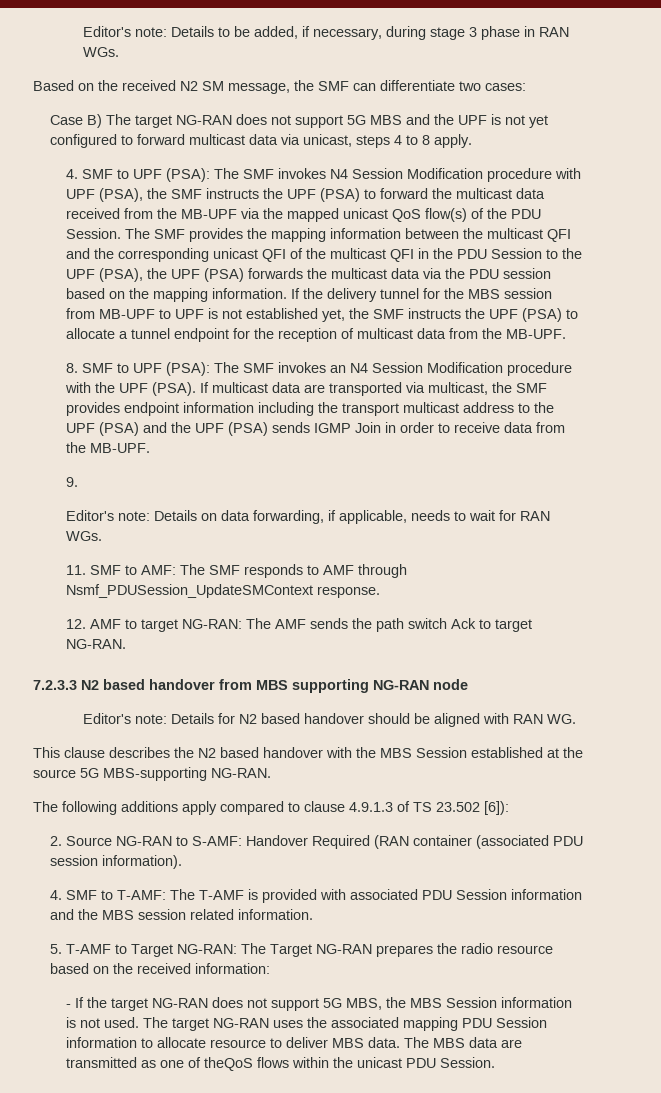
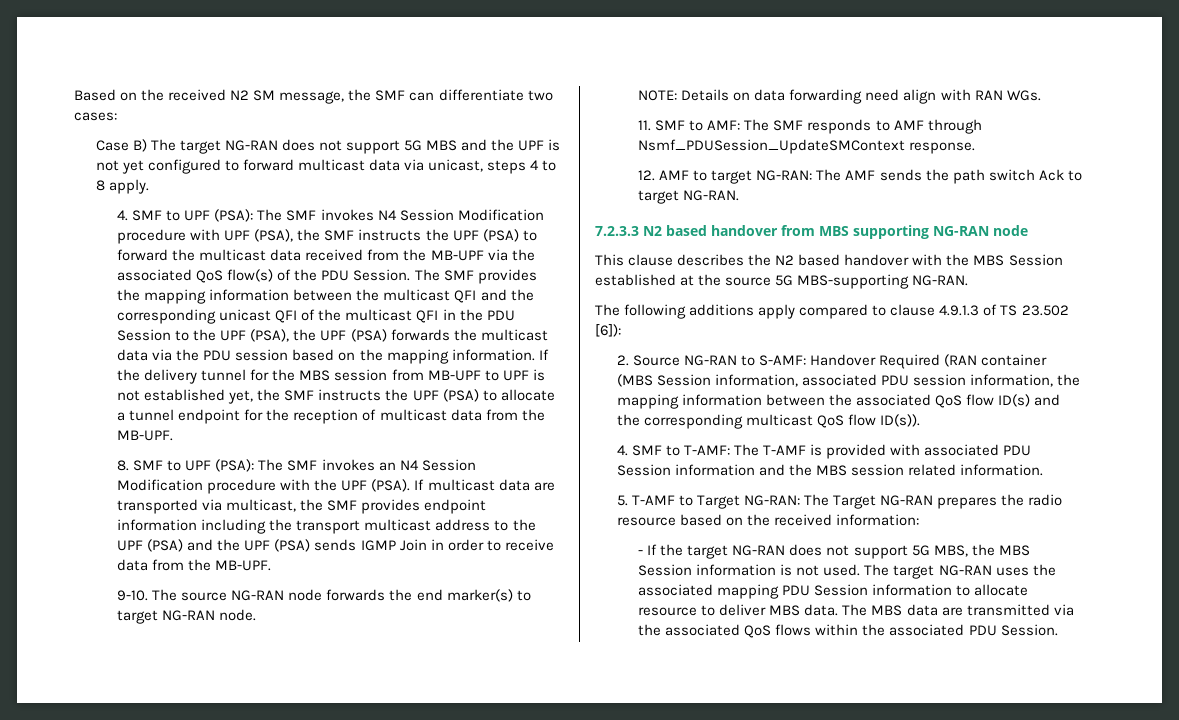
- Editor's note: Details to be added, if necessary, during stage 3 phase in RAN WGs.
- 4. SMF to UPF (PSA): The SMF invokes N4 Session Modification procedure with UPF (PSA), the SMF instructs the UPF (PSA) to forward the multicast data received from the MB-UPF via the mapped unicast QoS flow(s) of the PDU Session.
+ 4. SMF to UPF (PSA): The SMF invokes N4 Session Modification procedure with UPF (PSA), the SMF instructs the UPF (PSA) to forward the multicast data received from the MB-UPF via the associated QoS flow(s) of the PDU Session.
- 9.
- Editor's note: Details on data forwarding, if applicable, needs to wait for RAN WGs.
+ 9-10. The source NG-RAN node forwards the end marker(s) to target NG-RAN node.
+ NOTE: Details on data forwarding need align with RAN WGs.
- Editor's note: Details for N2 based handover should be aligned with RAN WG.
- 2. Source NG-RAN to S-AMF: Handover Required (RAN container (associated PDU session information).
+ 2. Source NG-RAN to S-AMF: Handover Required (RAN container (MBS Session information, associated PDU session information, the mapping information between the associated QoS flow ID(s) and the corresponding multicast QoS flow ID(s)).
- The MBS data are transmitted as one of theQoS flows within the unicast PDU Session.
+ The MBS data are transmitted via the associated QoS flows within the associated PDU Session.

